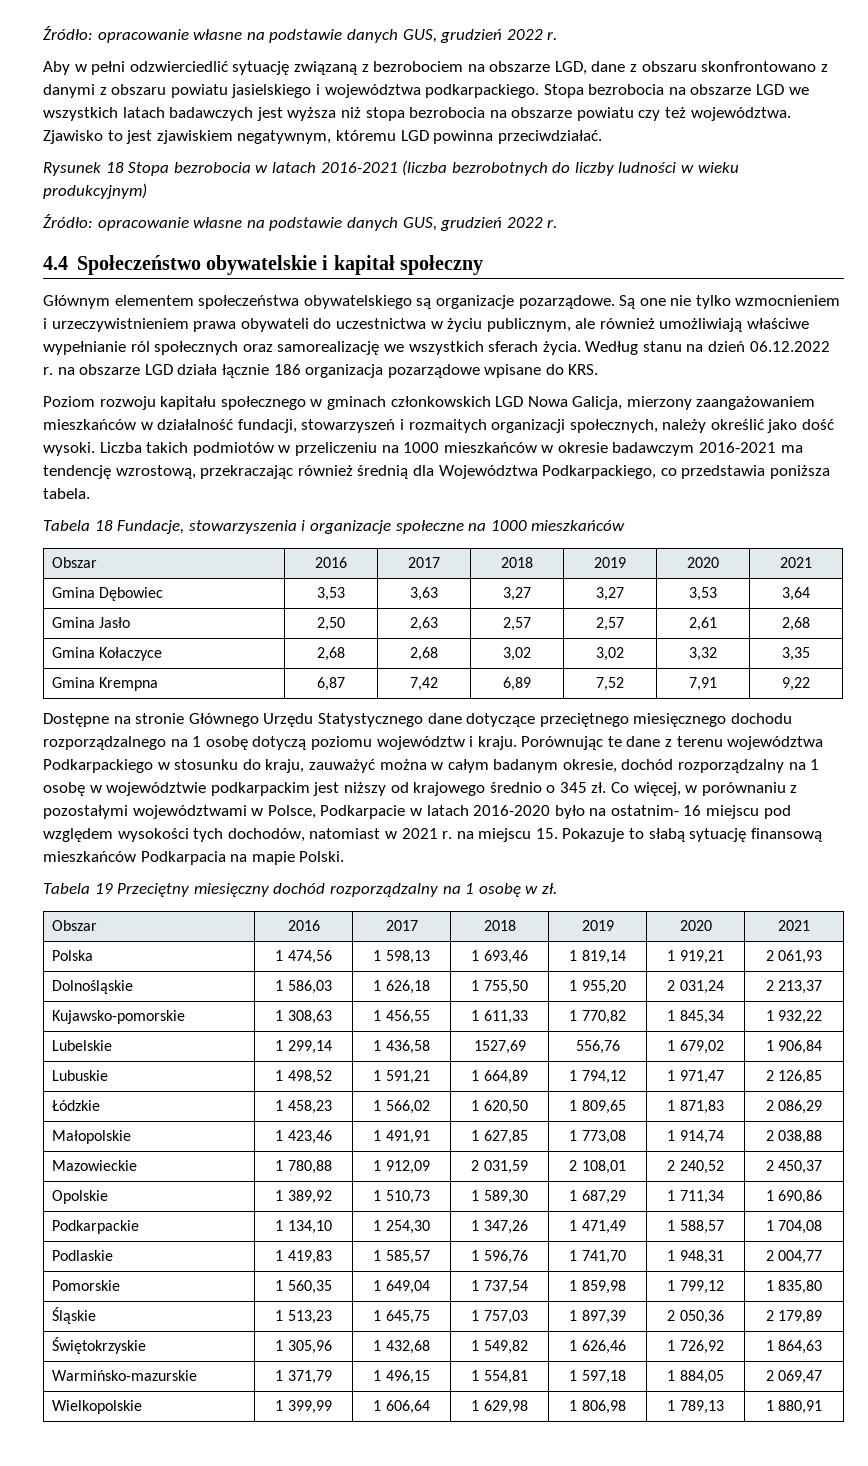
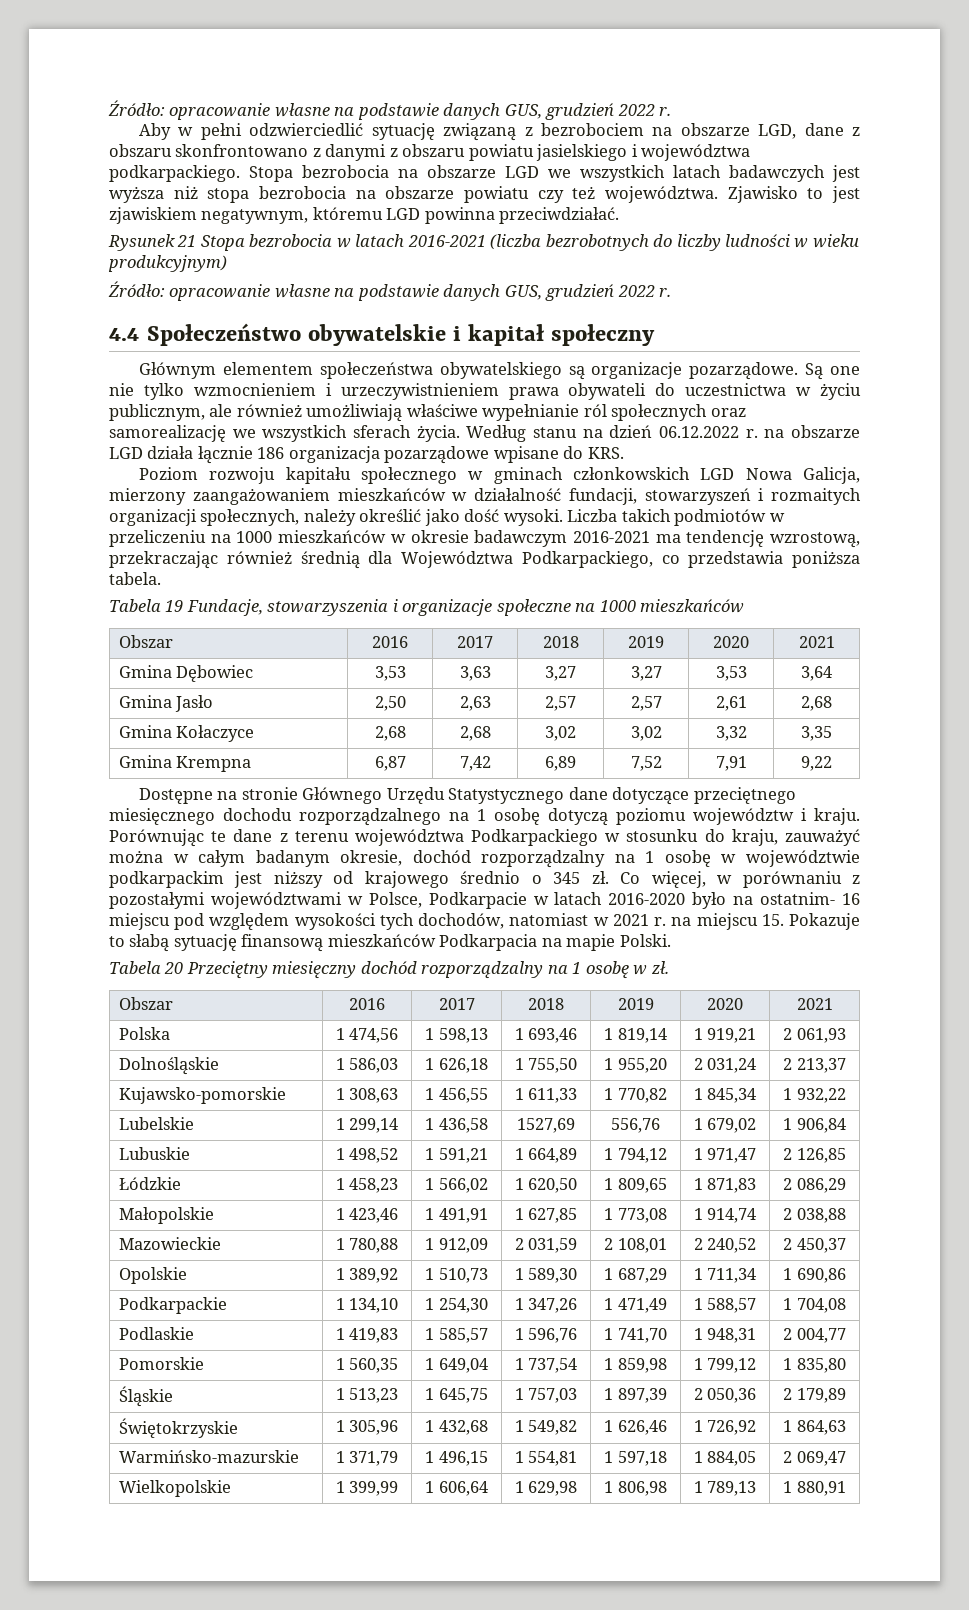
- Rysunek 18 Stopa bezrobocia w latach 2016-2021 (liczba bezrobotnych do liczby ludności w wieku produkcyjnym)
+ Rysunek 21 Stopa bezrobocia w latach 2016-2021 (liczba bezrobotnych do liczby ludności w wieku produkcyjnym)
- Tabela 18 Fundacje, stowarzyszenia i organizacje społeczne na 1000 mieszkańców
+ Tabela 19 Fundacje, stowarzyszenia i organizacje społeczne na 1000 mieszkańców
- Tabela 19 Przeciętny miesięczny dochód rozporządzalny na 1 osobę w zł.
+ Tabela 20 Przeciętny miesięczny dochód rozporządzalny na 1 osobę w zł.

